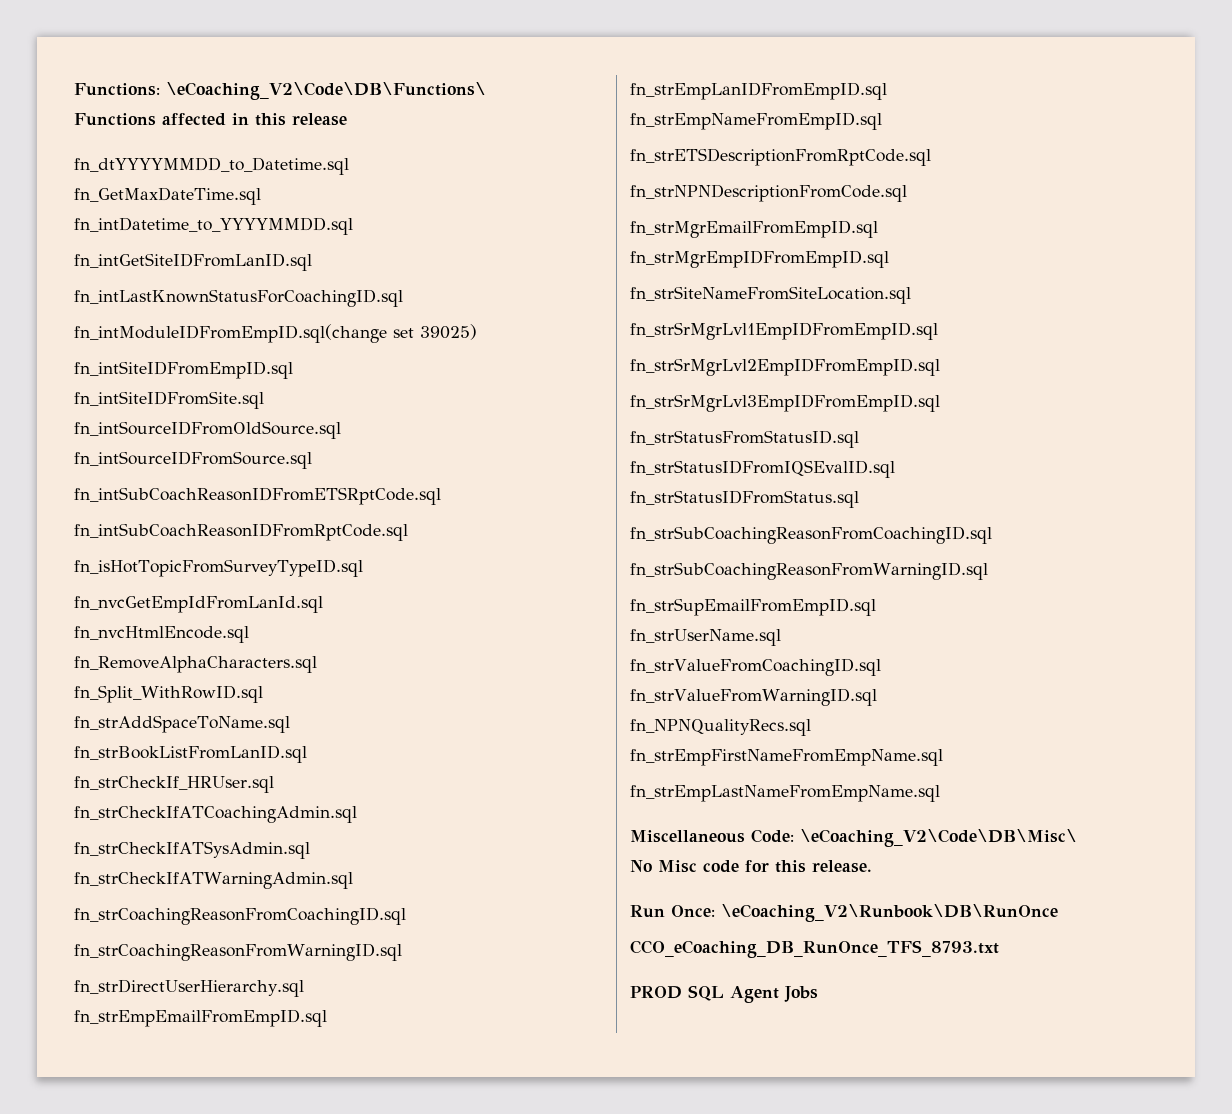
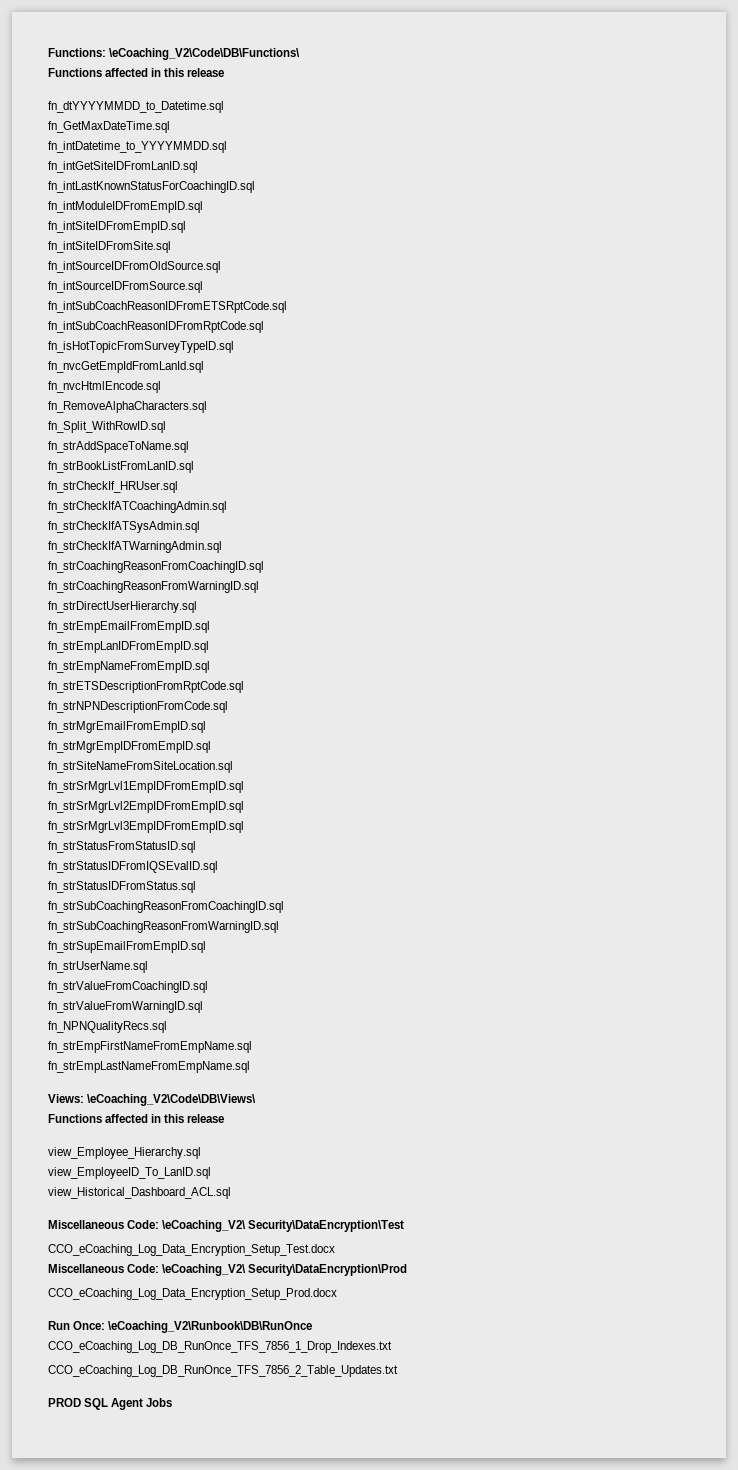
- fn_intModuleIDFromEmpID.sql(change set 39025)
+ fn_intModuleIDFromEmpID.sql
- Miscellaneous Code: \eCoaching_V2\Code\DB\Misc\
- No Misc code for this release.
+ Views: \eCoaching_V2\Code\DB\Views\
+ Functions affected in this release
+ view_Employee_Hierarchy.sql
+ view_EmployeeID_To_LanID.sql
+ view_Historical_Dashboard_ACL.sql
+ Miscellaneous Code: \eCoaching_V2\ Security\DataEncryption\Test
+ CCO_eCoaching_Log_Data_Encryption_Setup_Test.docx
+ Miscellaneous Code: \eCoaching_V2\ Security\DataEncryption\Prod
+ CCO_eCoaching_Log_Data_Encryption_Setup_Prod.docx
- CCO_eCoaching_DB_RunOnce_TFS_8793.txt
+ CCO_eCoaching_Log_DB_RunOnce_TFS_7856_1_Drop_Indexes.txt
+ CCO_eCoaching_Log_DB_RunOnce_TFS_7856_2_Table_Updates.txt

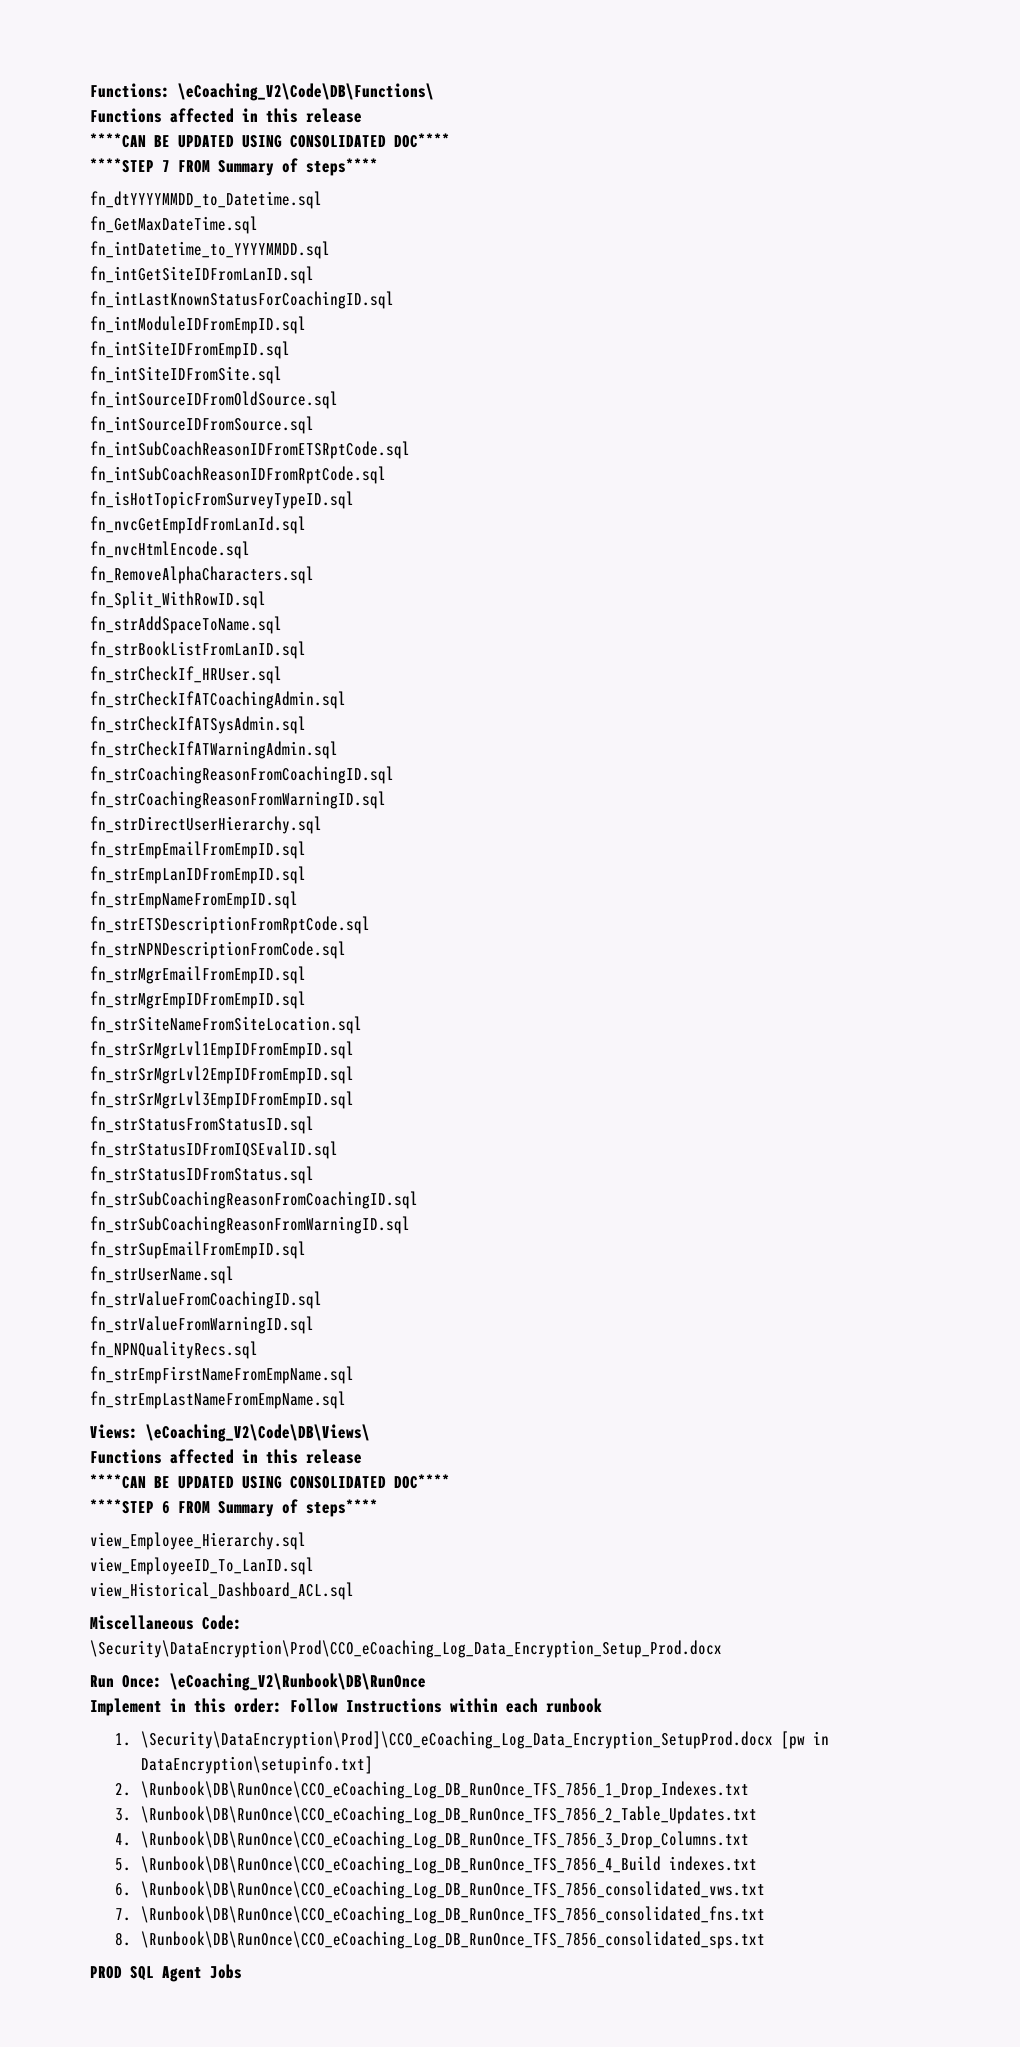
  Functions: \eCoaching_V2\Code\DB\Functions\
  Functions affected in this release
+ ****CAN BE UPDATED USING CONSOLIDATED DOC****
+ ****STEP 7 FROM Summary of steps****
  Views: \eCoaching_V2\Code\DB\Views\
  Functions affected in this release
+ ****CAN BE UPDATED USING CONSOLIDATED DOC****
+ ****STEP 6 FROM Summary of steps****
- Miscellaneous Code: \eCoaching_V2\ Security\DataEncryption\Test
- CCO_eCoaching_Log_Data_Encryption_Setup_Test.docx
- Miscellaneous Code: \eCoaching_V2\ Security\DataEncryption\Prod
- CCO_eCoaching_Log_Data_Encryption_Setup_Prod.docx
+ Miscellaneous Code:
+ \Security\DataEncryption\Prod\CCO_eCoaching_Log_Data_Encryption_Setup_Prod.docx
  Run Once: \eCoaching_V2\Runbook\DB\RunOnce
- CCO_eCoaching_Log_DB_RunOnce_TFS_7856_1_Drop_Indexes.txt
- CCO_eCoaching_Log_DB_RunOnce_TFS_7856_2_Table_Updates.txt
+ Implement in this order: Follow Instructions within each runbook
+ 1. \Security\DataEncryption\Prod]\CCO_eCoaching_Log_Data_Encryption_SetupProd.docx [pw in DataEncryption\setupinfo.txt]
+ 2. \Runbook\DB\RunOnce\CCO_eCoaching_Log_DB_RunOnce_TFS_7856_1_Drop_Indexes.txt
+ 3. \Runbook\DB\RunOnce\CCO_eCoaching_Log_DB_RunOnce_TFS_7856_2_Table_Updates.txt
+ 4. \Runbook\DB\RunOnce\CCO_eCoaching_Log_DB_RunOnce_TFS_7856_3_Drop_Columns.txt
+ 5. \Runbook\DB\RunOnce\CCO_eCoaching_Log_DB_RunOnce_TFS_7856_4_Build indexes.txt
+ 6. \Runbook\DB\RunOnce\CCO_eCoaching_Log_DB_RunOnce_TFS_7856_consolidated_vws.txt
+ 7. \Runbook\DB\RunOnce\CCO_eCoaching_Log_DB_RunOnce_TFS_7856_consolidated_fns.txt
+ 8. \Runbook\DB\RunOnce\CCO_eCoaching_Log_DB_RunOnce_TFS_7856_consolidated_sps.txt

